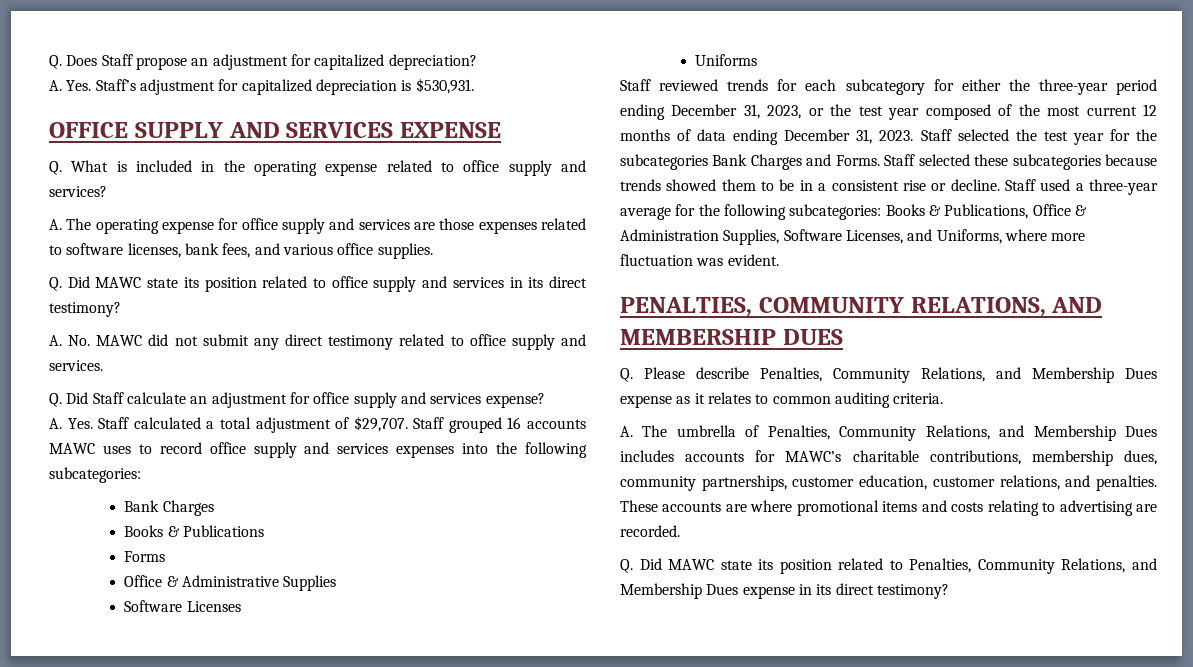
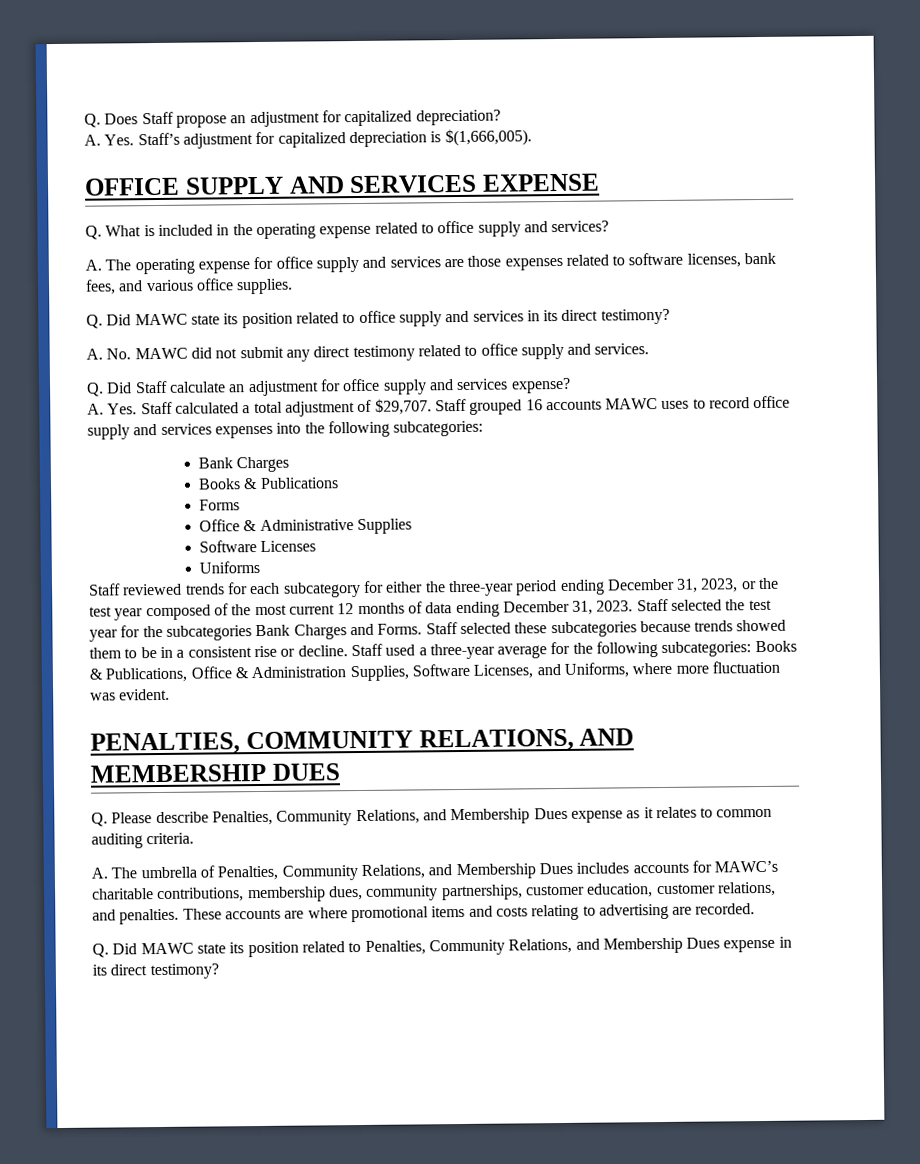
- A. Yes. Staff’s adjustment for capitalized depreciation is $530,931.
+ A. Yes. Staff’s adjustment for capitalized depreciation is $(1,666,005).

